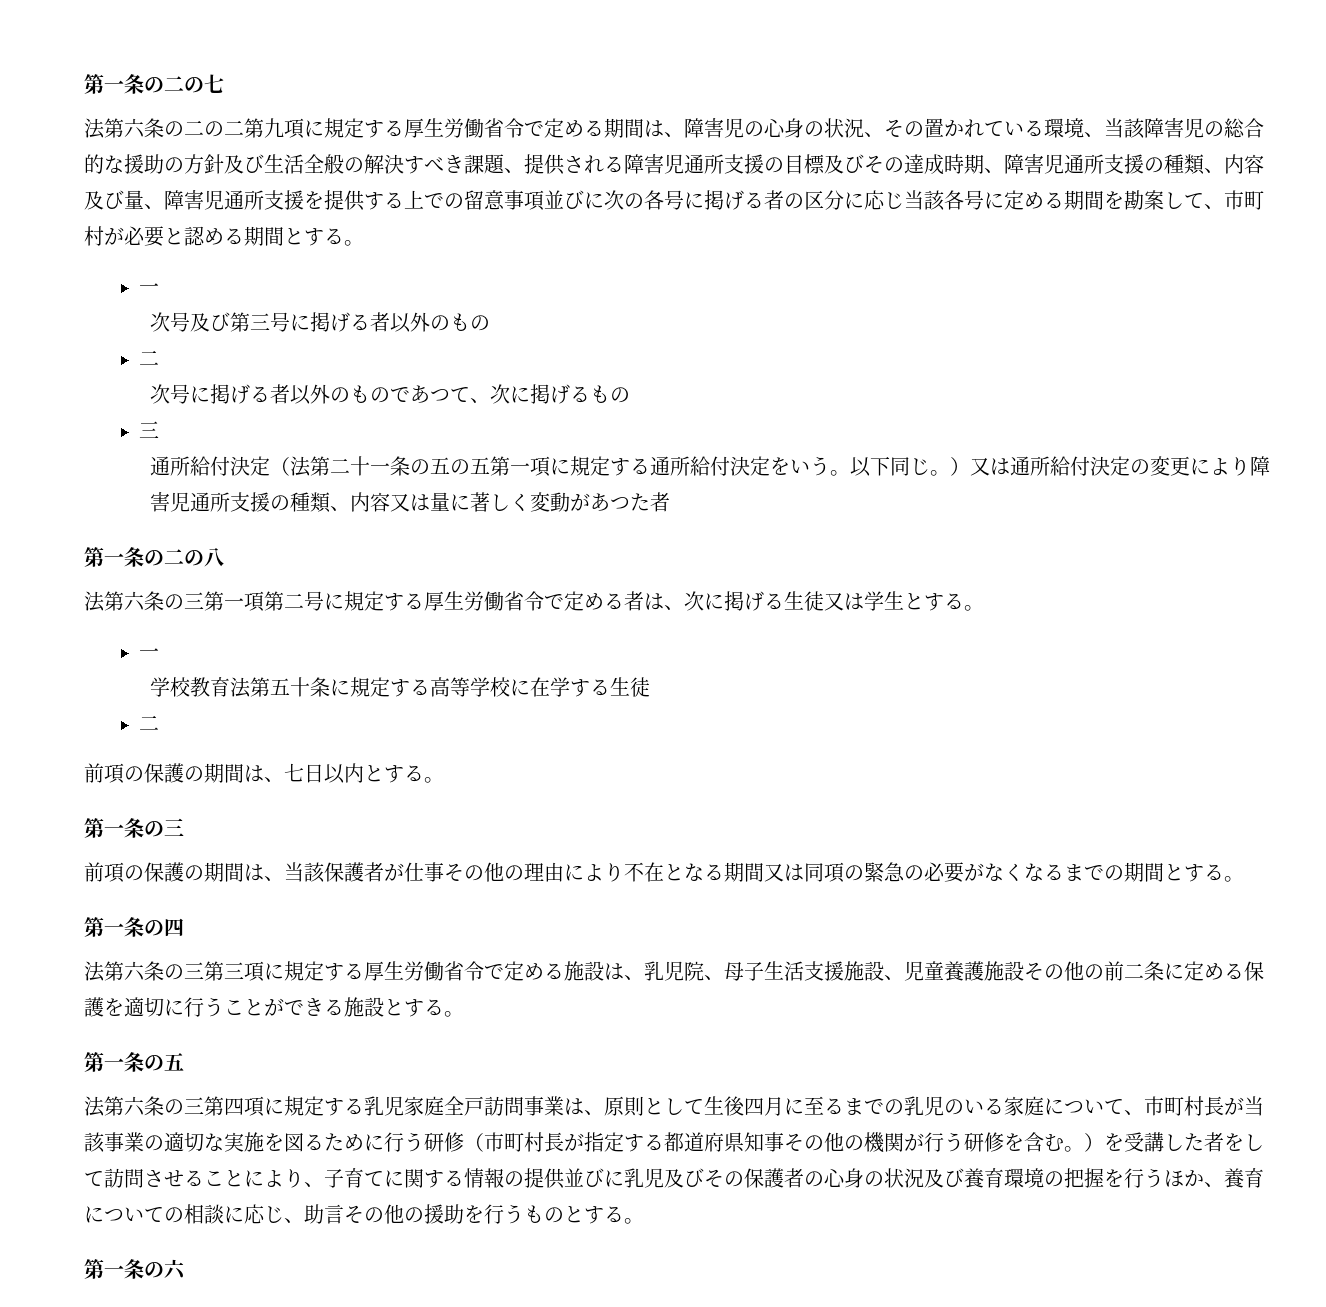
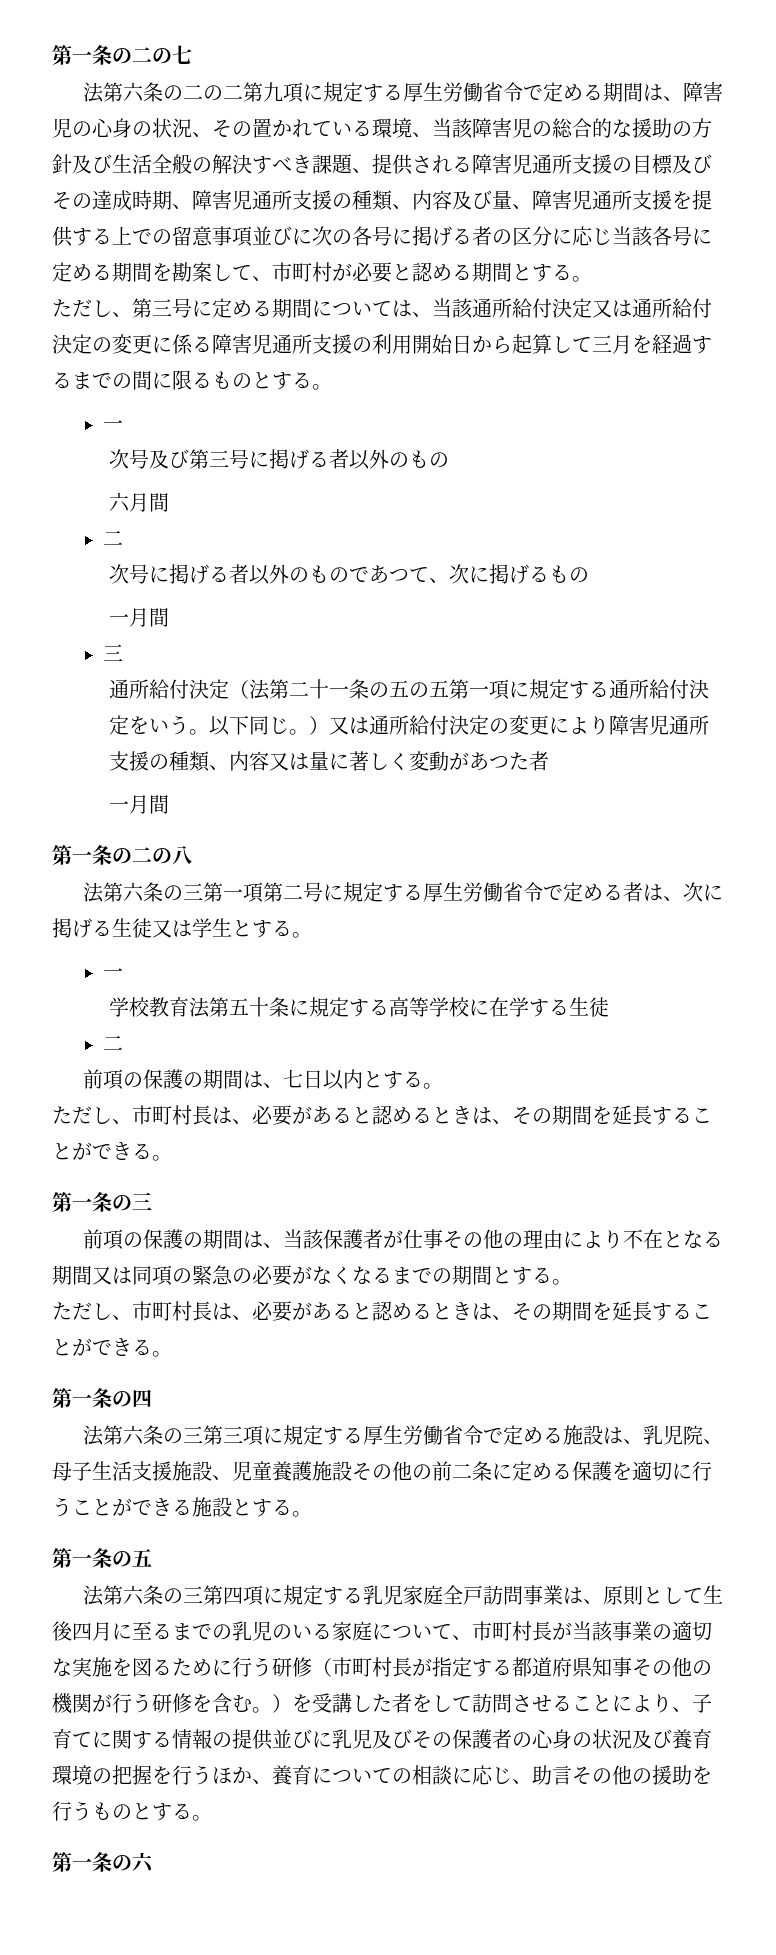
+ ただし、第三号に定める期間については、当該通所給付決定又は通所給付決定の変更に係る障害児通所支援の利用開始日から起算して三月を経過するまでの間に限るものとする。
+ 六月間
  次号に掲げる者以外のものであつて、次に掲げるもの
+ 一月間
  以下同じ。）又は通所給付決定の変更により障害児通所支援の種類、内容又は量に著しく変動があつた者
+ 一月間
  前項の保護の期間は、七日以内とする。
+ ただし、市町村長は、必要があると認めるときは、その期間を延長することができる。
  前項の保護の期間は、当該保護者が仕事その他の理由により不在となる期間又は同項の緊急の必要がなくなるまでの期間とする。
+ ただし、市町村長は、必要があると認めるときは、その期間を延長することができる。

